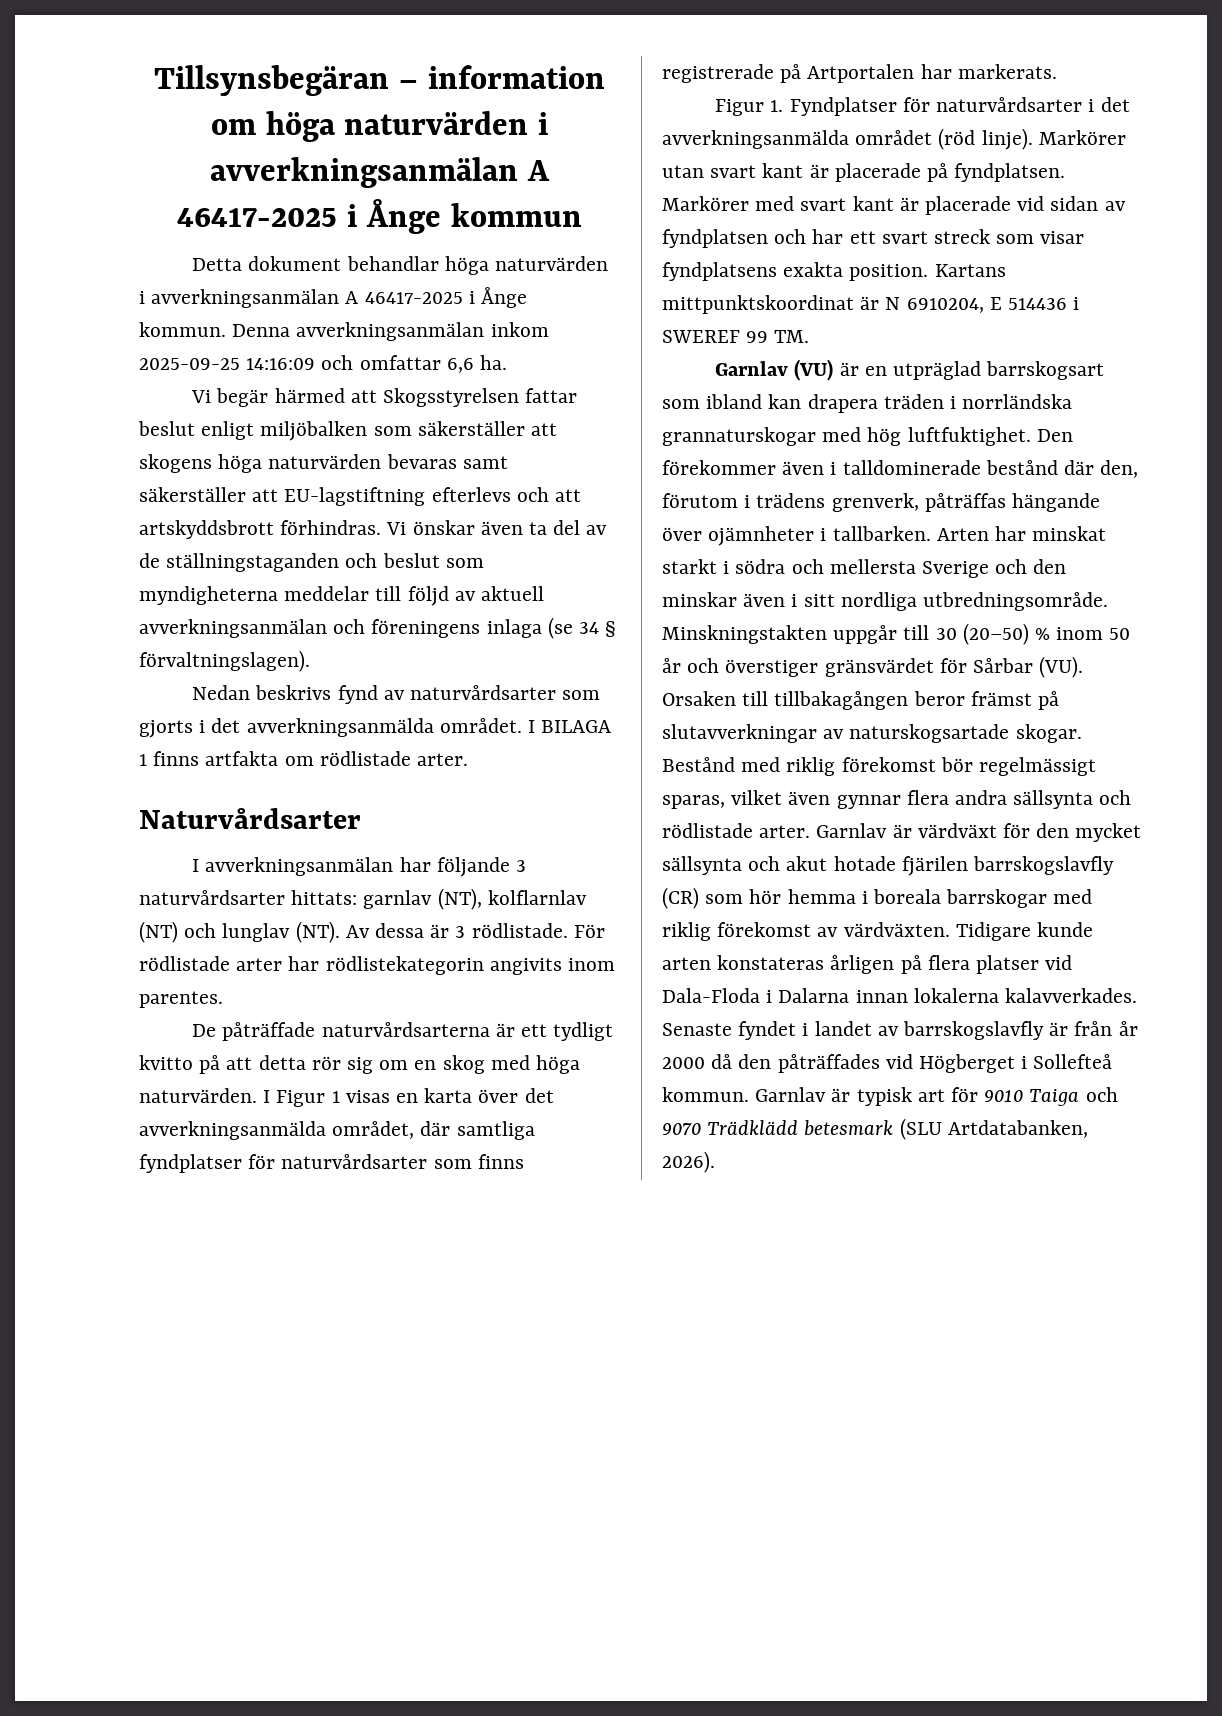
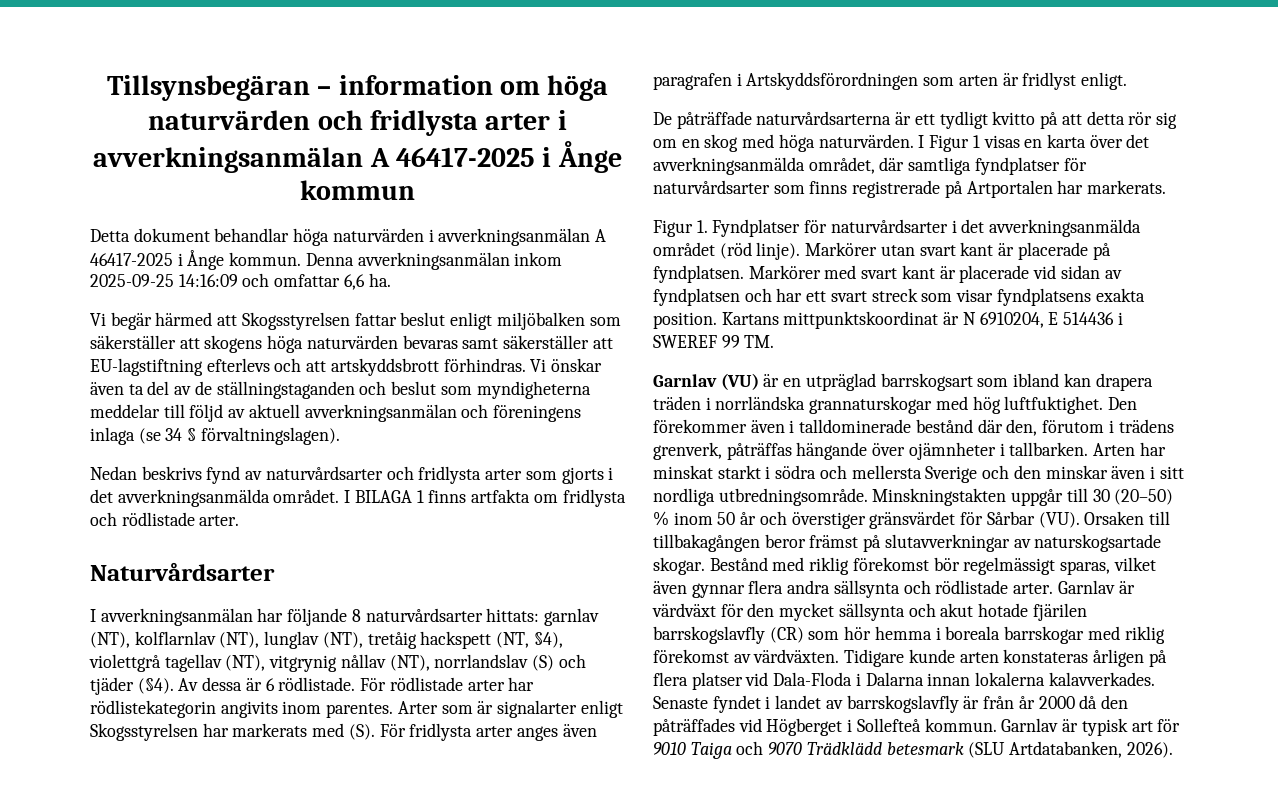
- Tillsynsbegäran – information om höga naturvärden i avverkningsanmälan A 46417-2025 i Ånge kommun
+ Tillsynsbegäran – information om höga naturvärden och fridlysta arter i avverkningsanmälan A 46417-2025 i Ånge kommun
- Nedan beskrivs fynd av naturvårdsarter som gjorts i det avverkningsanmälda området.
+ Nedan beskrivs fynd av naturvårdsarter och fridlysta arter som gjorts i det avverkningsanmälda området.
- I BILAGA 1 finns artfakta om rödlistade arter.
+ I BILAGA 1 finns artfakta om fridlysta och rödlistade arter.
- I avverkningsanmälan har följande 3 naturvårdsarter hittats: garnlav (NT), kolflarnlav (NT) och lunglav (NT). Av dessa är 3 rödlistade.
+ I avverkningsanmälan har följande 8 naturvårdsarter hittats: garnlav (NT), kolflarnlav (NT), lunglav (NT), tretåig hackspett (NT, §4), violettgrå tagellav (NT), vitgrynig nållav (NT), norrlandslav (S) och tjäder (§4). Av dessa är 6 rödlistade.
+ Arter som är signalarter enligt Skogsstyrelsen har markerats med (S). För fridlysta arter anges även paragrafen i Artskyddsförordningen som arten är fridlyst enligt.

